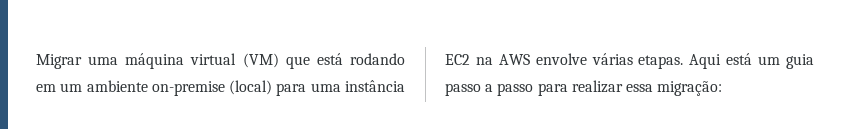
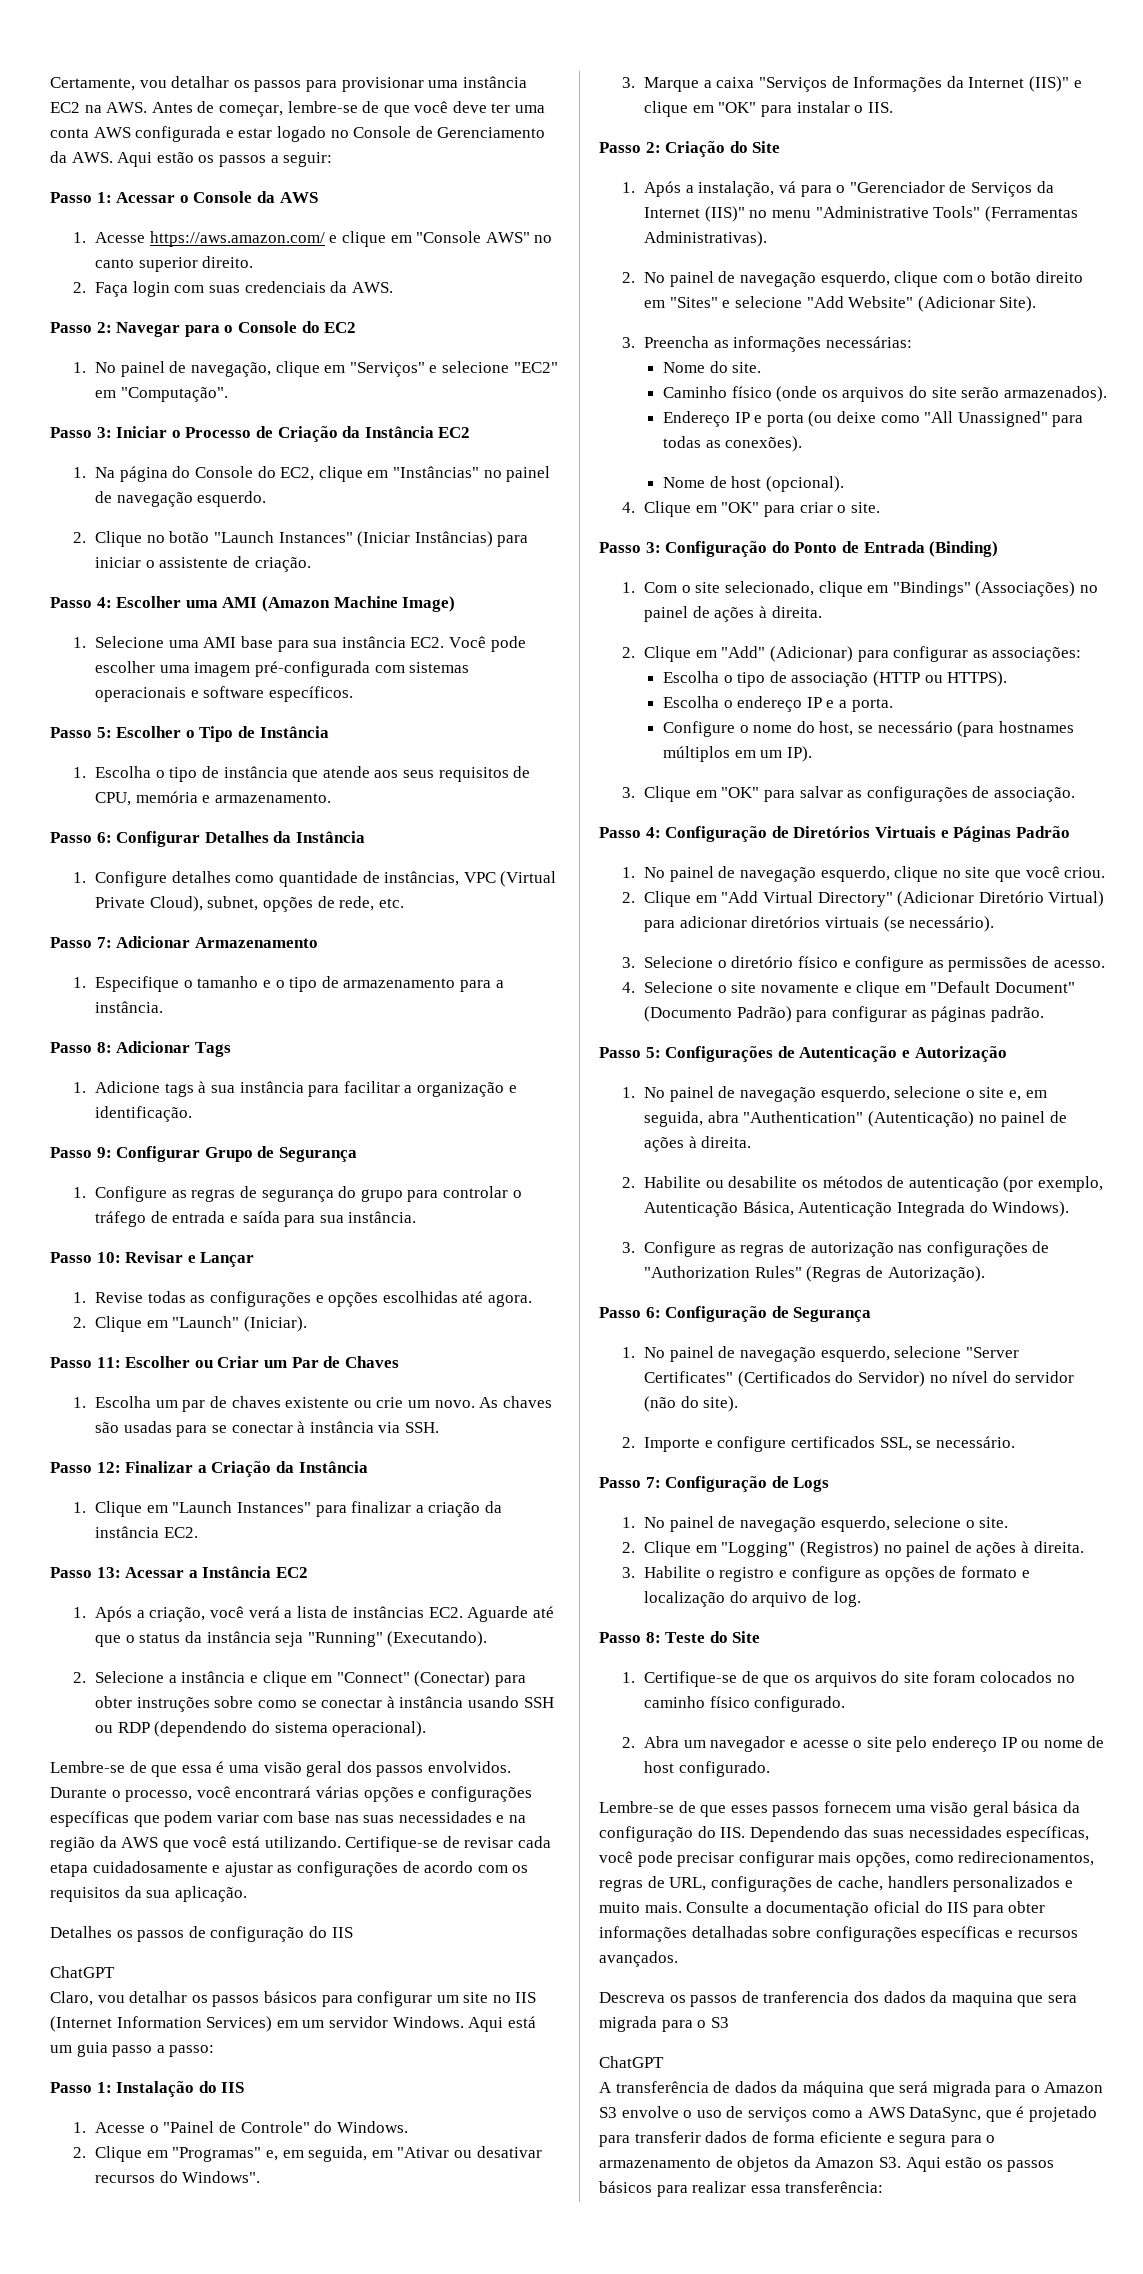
- Migrar uma máquina virtual (VM) que está rodando em um ambiente on-premise (local) para uma instância EC2 na AWS envolve várias etapas.
+ Certamente, vou detalhar os passos para provisionar uma instância EC2 na AWS. Antes de começar, lembre-se de que você deve ter uma conta AWS configurada e estar logado no Console de Gerenciamento da AWS. Aqui estão os passos a seguir:
+ Passo 1: Acessar o Console da AWS
+ 1. Acesse https://aws.amazon.com/ e clique em "Console AWS" no canto superior direito.
+ 2. Faça login com suas credenciais da AWS.
+ Passo 2: Navegar para o Console do EC2
+ 1. No painel de navegação, clique em "Serviços" e selecione "EC2" em "Computação".
+ Passo 3: Iniciar o Processo de Criação da Instância EC2
+ 1. Na página do Console do EC2, clique em "Instâncias" no painel de navegação esquerdo.
+ 2. Clique no botão "Launch Instances" (Iniciar Instâncias) para iniciar o assistente de criação.
+ Passo 4: Escolher uma AMI (Amazon Machine Image)
+ 1. Selecione uma AMI base para sua instância EC2. Você pode escolher uma imagem pré-configurada com sistemas operacionais e software específicos.
+ Passo 5: Escolher o Tipo de Instância
+ 1. Escolha o tipo de instância que atende aos seus requisitos de CPU, memória e armazenamento.
+ Passo 6: Configurar Detalhes da Instância
+ 1. Configure detalhes como quantidade de instâncias, VPC (Virtual Private Cloud), subnet, opções de rede, etc.
+ Passo 7: Adicionar Armazenamento
+ 1. Especifique o tamanho e o tipo de armazenamento para a instância.
+ Passo 8: Adicionar Tags
+ 1. Adicione tags à sua instância para facilitar a organização e identificação.
+ Passo 9: Configurar Grupo de Segurança
+ 1. Configure as regras de segurança do grupo para controlar o tráfego de entrada e saída para sua instância.
+ Passo 10: Revisar e Lançar
+ 1. Revise todas as configurações e opções escolhidas até agora.
+ 2. Clique em "Launch" (Iniciar).
+ Passo 11: Escolher ou Criar um Par de Chaves
+ 1. Escolha um par de chaves existente ou crie um novo. As chaves são usadas para se conectar à instância via SSH.
+ Passo 12: Finalizar a Criação da Instância
+ 1. Clique em "Launch Instances" para finalizar a criação da instância EC2.
+ Passo 13: Acessar a Instância EC2
+ 1. Após a criação, você verá a lista de instâncias EC2. Aguarde até que o status da instância seja "Running" (Executando).
+ 2. Selecione a instância e clique em "Connect" (Conectar) para obter instruções sobre como se conectar à instância usando SSH ou RDP (dependendo do sistema operacional).
+ Lembre-se de que essa é uma visão geral dos passos envolvidos. Durante o processo, você encontrará várias opções e configurações específicas que podem variar com base nas suas necessidades e na região da AWS que você está utilizando. Certifique-se de revisar cada etapa cuidadosamente e ajustar as configurações de acordo com os requisitos da sua aplicação.
+ Detalhes os passos de configuração do IIS
+ ChatGPT
+ Claro, vou detalhar os passos básicos para configurar um site no IIS (Internet Information Services) em um servidor Windows.
- Aqui está um guia passo a passo para realizar essa migração:
+ Aqui está um guia passo a passo:
+ Passo 1: Instalação do IIS
+ 1. Acesse o "Painel de Controle" do Windows.
+ 2. Clique em "Programas" e, em seguida, em "Ativar ou desativar recursos do Windows".
+ 3. Marque a caixa "Serviços de Informações da Internet (IIS)" e clique em "OK" para instalar o IIS.
+ Passo 2: Criação do Site
+ 1. Após a instalação, vá para o "Gerenciador de Serviços da Internet (IIS)" no menu "Administrative Tools" (Ferramentas Administrativas).
+ 2. No painel de navegação esquerdo, clique com o botão direito em "Sites" e selecione "Add Website" (Adicionar Site).
+ 3. Preencha as informações necessárias:
+ Nome do site.
+ Caminho físico (onde os arquivos do site serão armazenados).
+ Endereço IP e porta (ou deixe como "All Unassigned" para todas as conexões).
+ Nome de host (opcional).
+ 4. Clique em "OK" para criar o site.
+ Passo 3: Configuração do Ponto de Entrada (Binding)
+ 1. Com o site selecionado, clique em "Bindings" (Associações) no painel de ações à direita.
+ 2. Clique em "Add" (Adicionar) para configurar as associações:
+ Escolha o tipo de associação (HTTP ou HTTPS).
+ Escolha o endereço IP e a porta.
+ Configure o nome do host, se necessário (para hostnames múltiplos em um IP).
+ 3. Clique em "OK" para salvar as configurações de associação.
+ Passo 4: Configuração de Diretórios Virtuais e Páginas Padrão
+ 1. No painel de navegação esquerdo, clique no site que você criou.
+ 2. Clique em "Add Virtual Directory" (Adicionar Diretório Virtual) para adicionar diretórios virtuais (se necessário).
+ 3. Selecione o diretório físico e configure as permissões de acesso.
+ 4. Selecione o site novamente e clique em "Default Document" (Documento Padrão) para configurar as páginas padrão.
+ Passo 5: Configurações de Autenticação e Autorização
+ 1. No painel de navegação esquerdo, selecione o site e, em seguida, abra "Authentication" (Autenticação) no painel de ações à direita.
+ 2. Habilite ou desabilite os métodos de autenticação (por exemplo, Autenticação Básica, Autenticação Integrada do Windows).
+ 3. Configure as regras de autorização nas configurações de "Authorization Rules" (Regras de Autorização).
+ Passo 6: Configuração de Segurança
+ 1. No painel de navegação esquerdo, selecione "Server Certificates" (Certificados do Servidor) no nível do servidor (não do site).
+ 2. Importe e configure certificados SSL, se necessário.
+ Passo 7: Configuração de Logs
+ 1. No painel de navegação esquerdo, selecione o site.
+ 2. Clique em "Logging" (Registros) no painel de ações à direita.
+ 3. Habilite o registro e configure as opções de formato e localização do arquivo de log.
+ Passo 8: Teste do Site
+ 1. Certifique-se de que os arquivos do site foram colocados no caminho físico configurado.
+ 2. Abra um navegador e acesse o site pelo endereço IP ou nome de host configurado.
+ Lembre-se de que esses passos fornecem uma visão geral básica da configuração do IIS. Dependendo das suas necessidades específicas, você pode precisar configurar mais opções, como redirecionamentos, regras de URL, configurações de cache, handlers personalizados e muito mais. Consulte a documentação oficial do IIS para obter informações detalhadas sobre configurações específicas e recursos avançados.
+ Descreva os passos de tranferencia dos dados da maquina que sera migrada para o S3
+ ChatGPT
+ A transferência de dados da máquina que será migrada para o Amazon S3 envolve o uso de serviços como a AWS DataSync, que é projetado para transferir dados de forma eficiente e segura para o armazenamento de objetos da Amazon S3. Aqui estão os passos básicos para realizar essa transferência:

